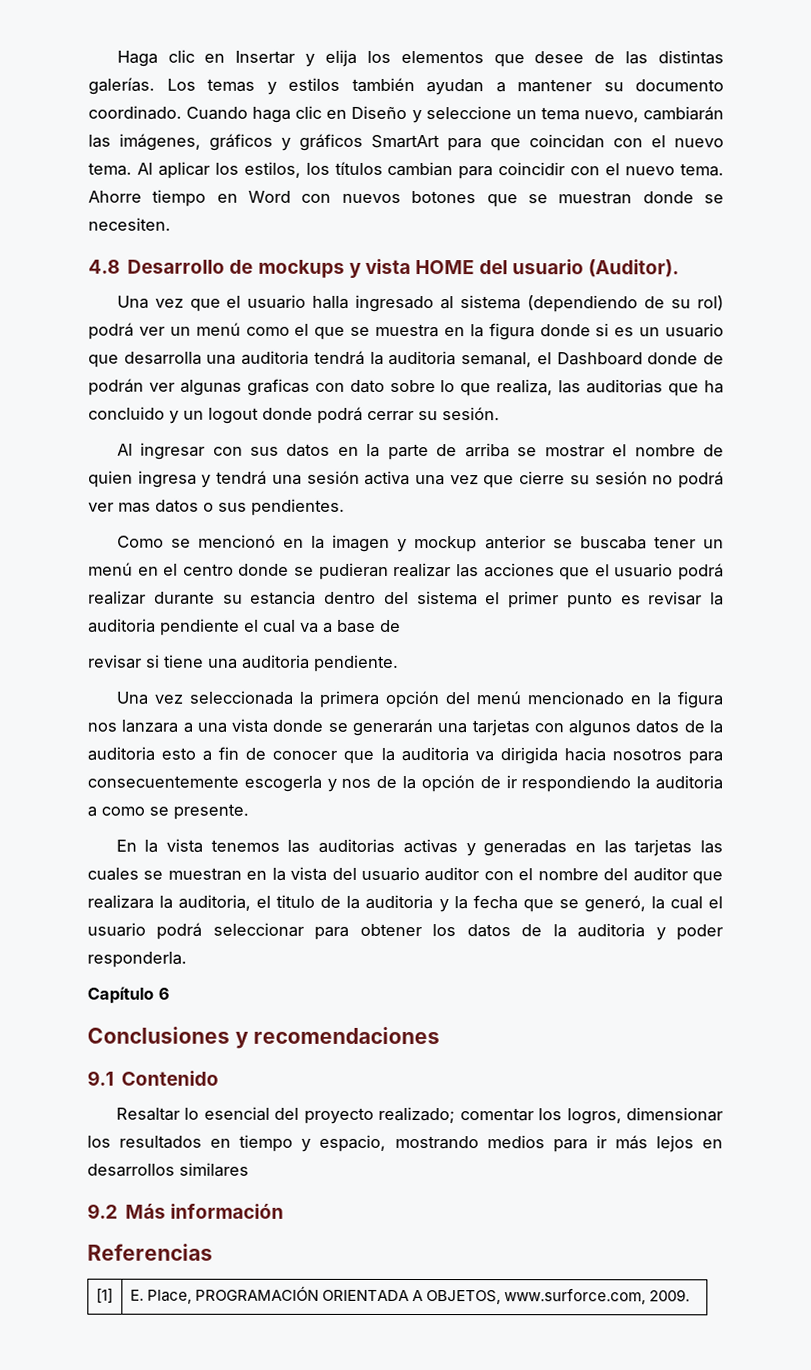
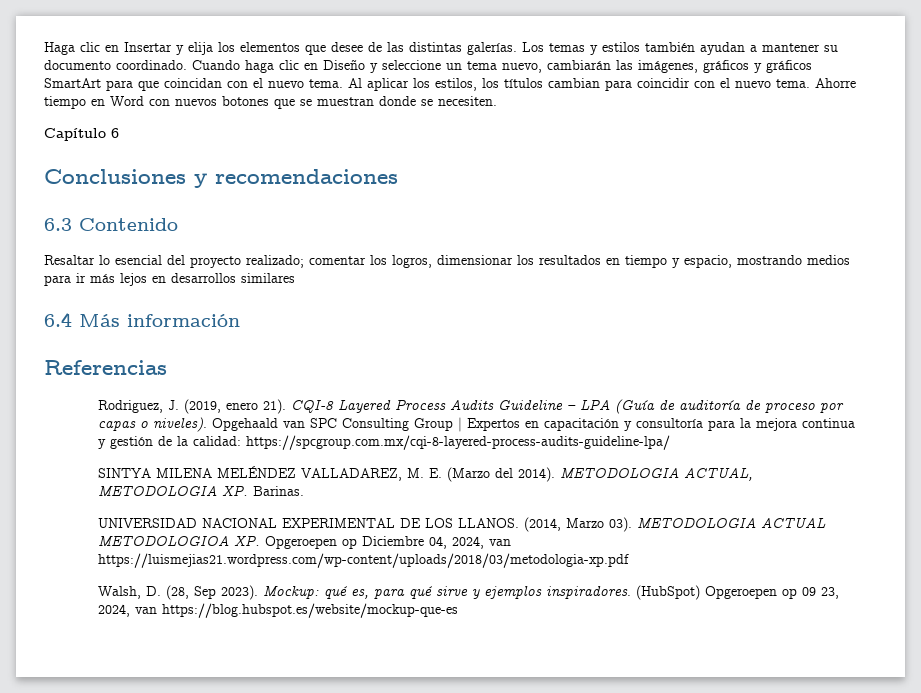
- 4.8 Desarrollo de mockups y vista HOME del usuario (Auditor).
- Una vez que el usuario halla ingresado al sistema (dependiendo de su rol) podrá ver un menú como el que se muestra en la figura donde si es un usuario que desarrolla una auditoria tendrá la auditoria semanal, el Dashboard donde de podrán ver algunas graficas con dato sobre lo que realiza, las auditorias que ha concluido y un logout donde podrá cerrar su sesión.
- Al ingresar con sus datos en la parte de arriba se mostrar el nombre de quien ingresa y tendrá una sesión activa una vez que cierre su sesión no podrá ver mas datos o sus pendientes.
- Como se mencionó en la imagen y mockup anterior se buscaba tener un menú en el centro donde se pudieran realizar las acciones que el usuario podrá realizar durante su estancia dentro del sistema el primer punto es revisar la auditoria pendiente el cual va a base de
- revisar si tiene una auditoria pendiente.
- Una vez seleccionada la primera opción del menú mencionado en la figura nos lanzara a una vista donde se generarán una tarjetas con algunos datos de la auditoria esto a fin de conocer que la auditoria va dirigida hacia nosotros para consecuentemente escogerla y nos de la opción de ir respondiendo la auditoria a como se presente.
- En la vista tenemos las auditorias activas y generadas en las tarjetas las cuales se muestran en la vista del usuario auditor con el nombre del auditor que realizara la auditoria, el titulo de la auditoria y la fecha que se generó, la cual el usuario podrá seleccionar para obtener los datos de la auditoria y poder responderla.
- 9.1 Contenido
+ 6.3 Contenido
- 9.2 Más información
+ 6.4 Más información
- [1] | E. Place, PROGRAMACIÓN ORIENTADA A OBJETOS, www.surforce.com, 2009.
+ Rodriguez, J. (2019, enero 21). CQI-8 Layered Process Audits Guideline – LPA (Guía de auditoría de proceso por capas o niveles). Opgehaald van SPC Consulting Group | Expertos en capacitación y consultoría para la mejora continua y gestión de la calidad: https://spcgroup.com.mx/cqi-8-layered-process-audits-guideline-lpa/
+ SINTYA MILENA MELÉNDEZ VALLADAREZ, M. E. (Marzo del 2014). METODOLOGIA ACTUAL, METODOLOGIA XP. Barinas.
+ UNIVERSIDAD NACIONAL EXPERIMENTAL DE LOS LLANOS. (2014, Marzo 03). METODOLOGIA ACTUAL METODOLOGIOA XP. Opgeroepen op Diciembre 04, 2024, van https://luismejias21.wordpress.com/wp-content/uploads/2018/03/metodologia-xp.pdf
+ Walsh, D. (28, Sep 2023). Mockup: qué es, para qué sirve y ejemplos inspiradores. (HubSpot) Opgeroepen op 09 23, 2024, van https://blog.hubspot.es/website/mockup-que-es

